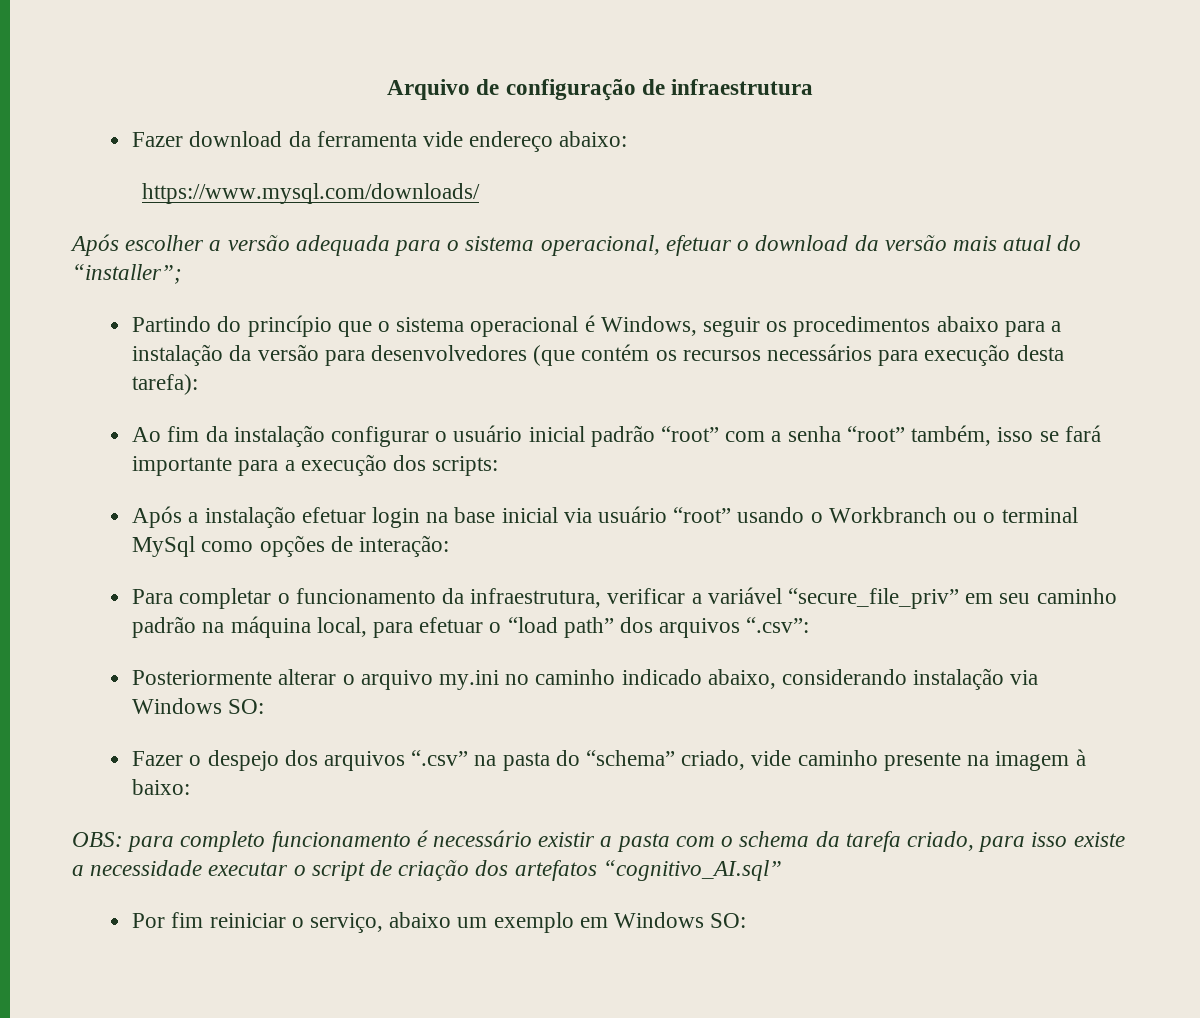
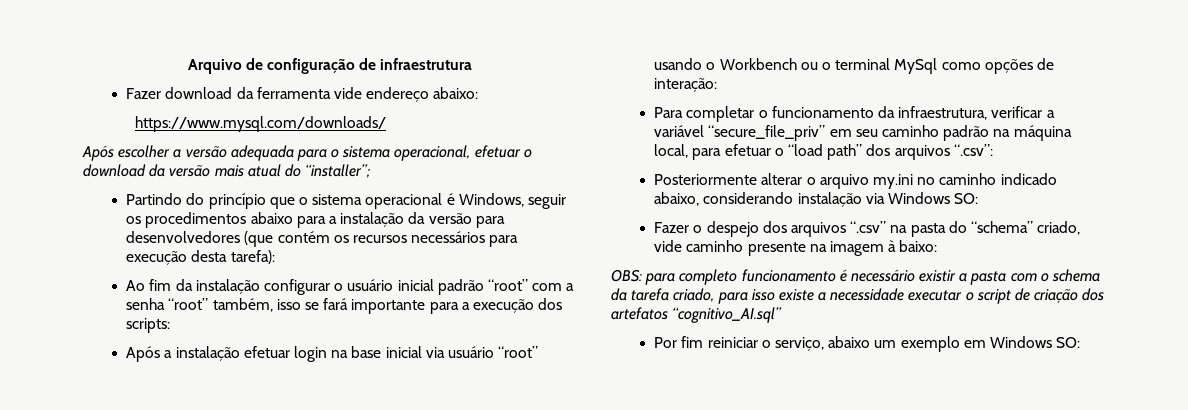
- Após a instalação efetuar login na base inicial via usuário “root” usando o Workbranch ou o terminal MySql como opções de interação:
+ Após a instalação efetuar login na base inicial via usuário “root” usando o Workbench ou o terminal MySql como opções de interação:

